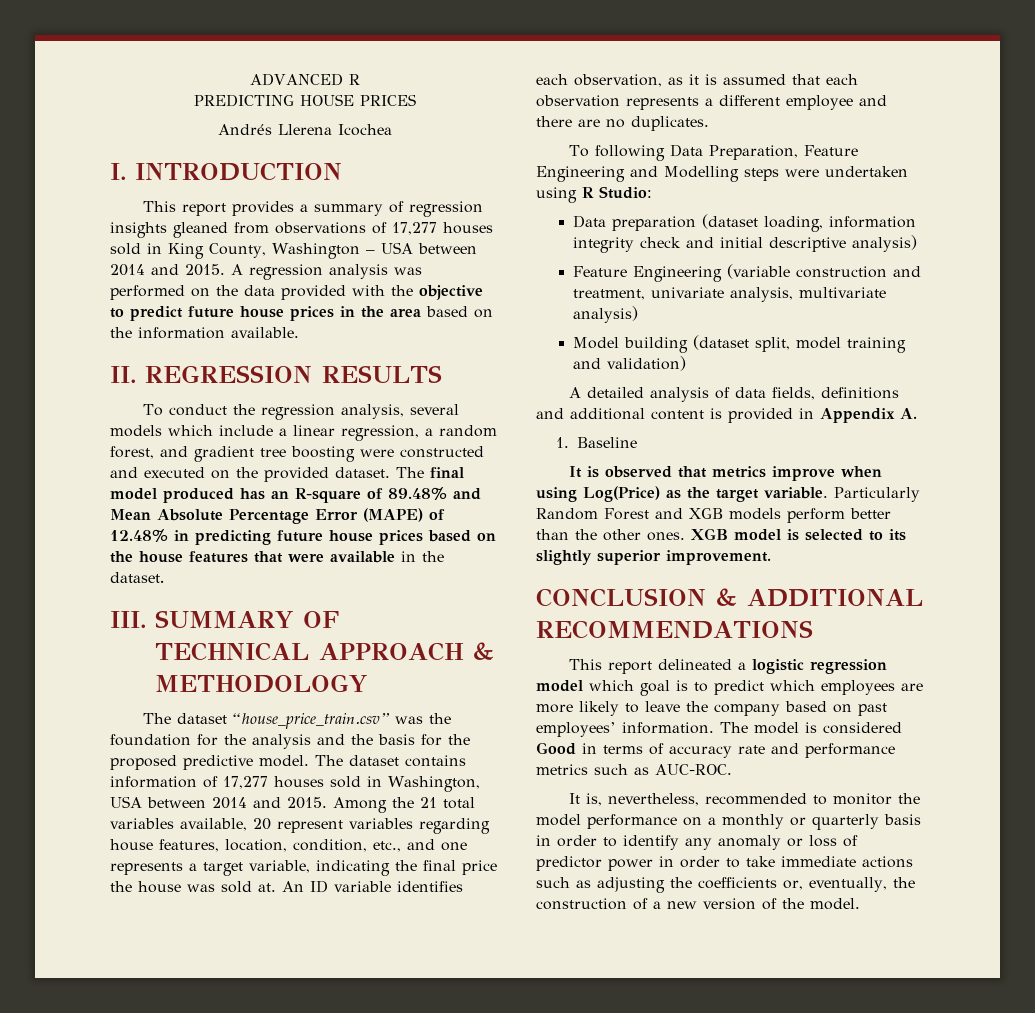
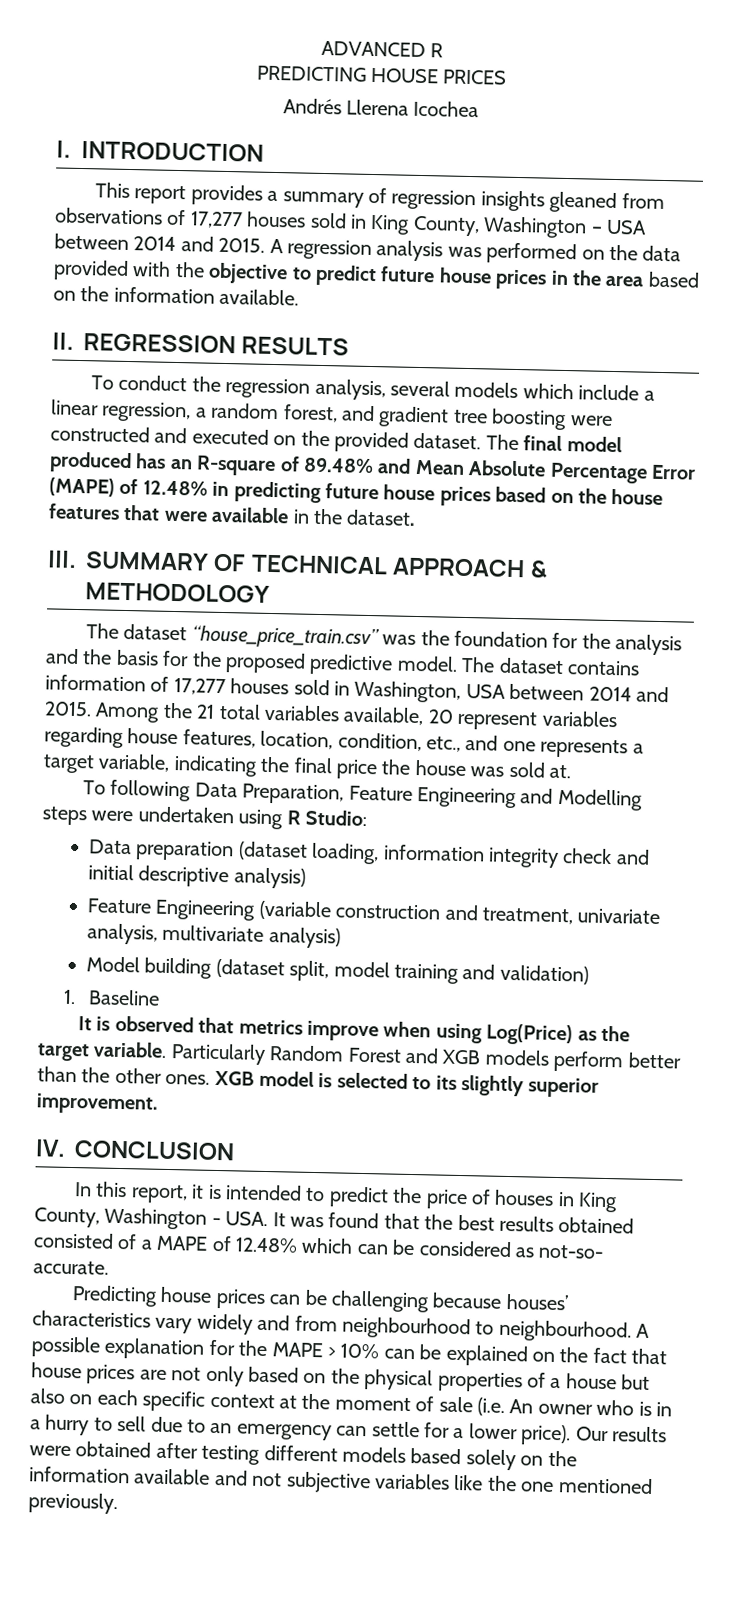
- An ID variable identifies each observation, as it is assumed that each observation represents a different employee and there are no duplicates.
- A detailed analysis of data fields, definitions and additional content is provided in Appendix A.
- CONCLUSION & ADDITIONAL RECOMMENDATIONS
- This report delineated a logistic regression model which goal is to predict which employees are more likely to leave the company based on past employees’ information. The model is considered Good in terms of accuracy rate and performance metrics such as AUC-ROC.
- It is, nevertheless, recommended to monitor the model performance on a monthly or quarterly basis in order to identify any anomaly or loss of predictor power in order to take immediate actions such as adjusting the coefficients or, eventually, the construction of a new version of the model.
+ IV. CONCLUSION
+ In this report, it is intended to predict the price of houses in King County, Washington - USA. It was found that the best results obtained consisted of a MAPE of 12.48% which can be considered as not-so- accurate.
+ Predicting house prices can be challenging because houses’ characteristics vary widely and from neighbourhood to neighbourhood. A possible explanation for the MAPE > 10% can be explained on the fact that house prices are not only based on the physical properties of a house but also on each specific context at the moment of sale (i.e. An owner who is in a hurry to sell due to an emergency can settle for a lower price). Our results were obtained after testing different models based solely on the information available and not subjective variables like the one mentioned previously.

